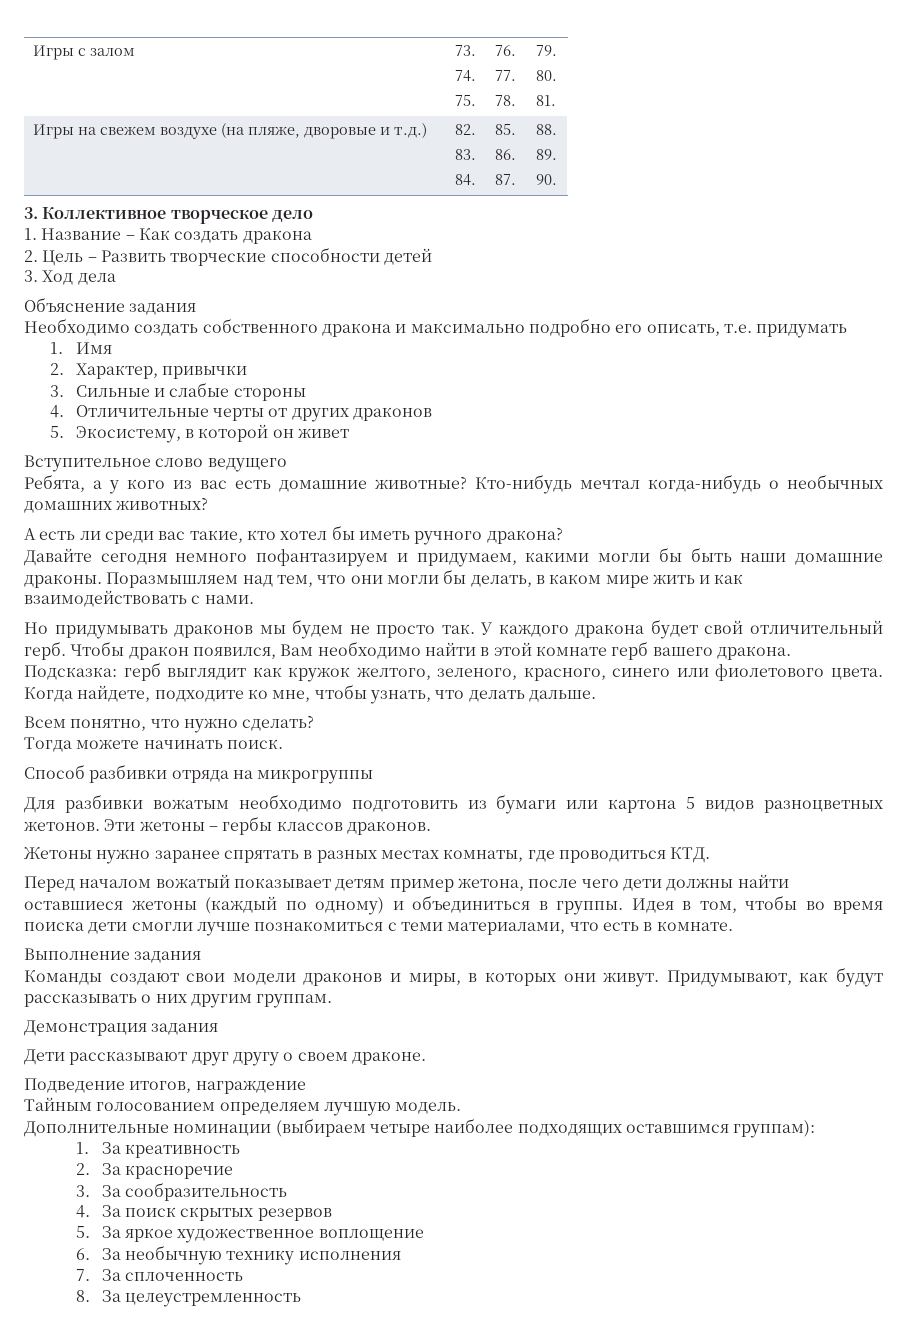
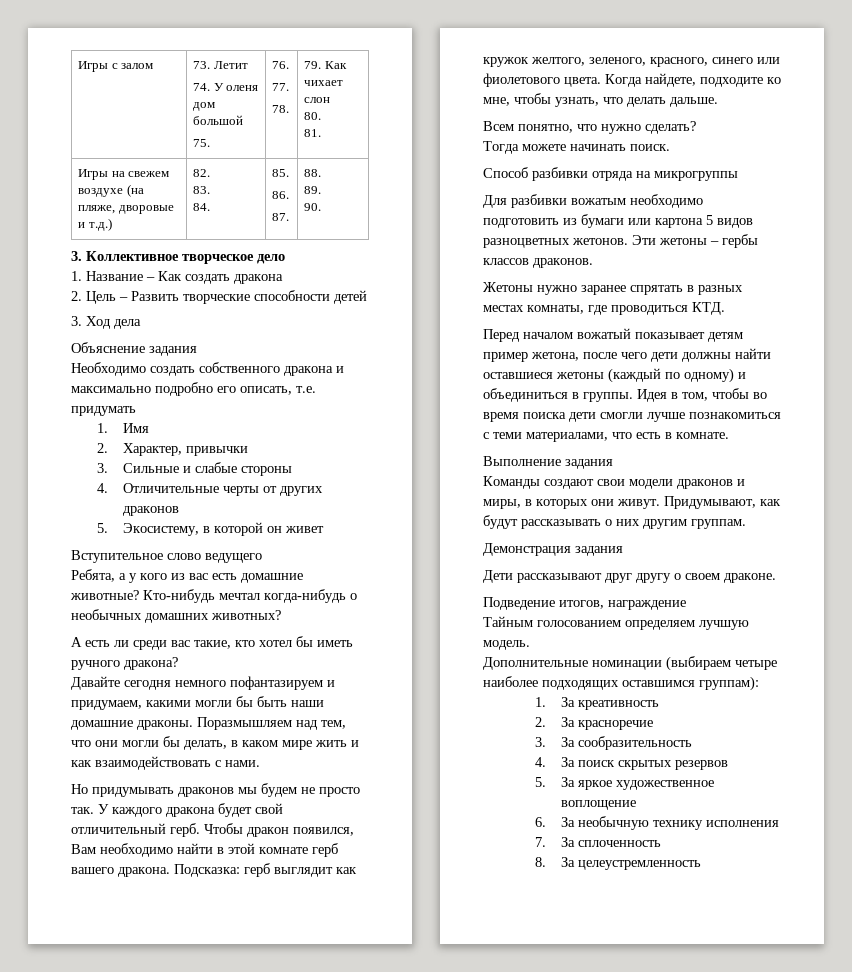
- Игры с залом | 73.
- 74.
+ Игры с залом | 73. Летит
+ 74. У оленя дом большой
  75. | 76.
  77.
- 78. | 79.
+ 78. | 79. Как чихает слон

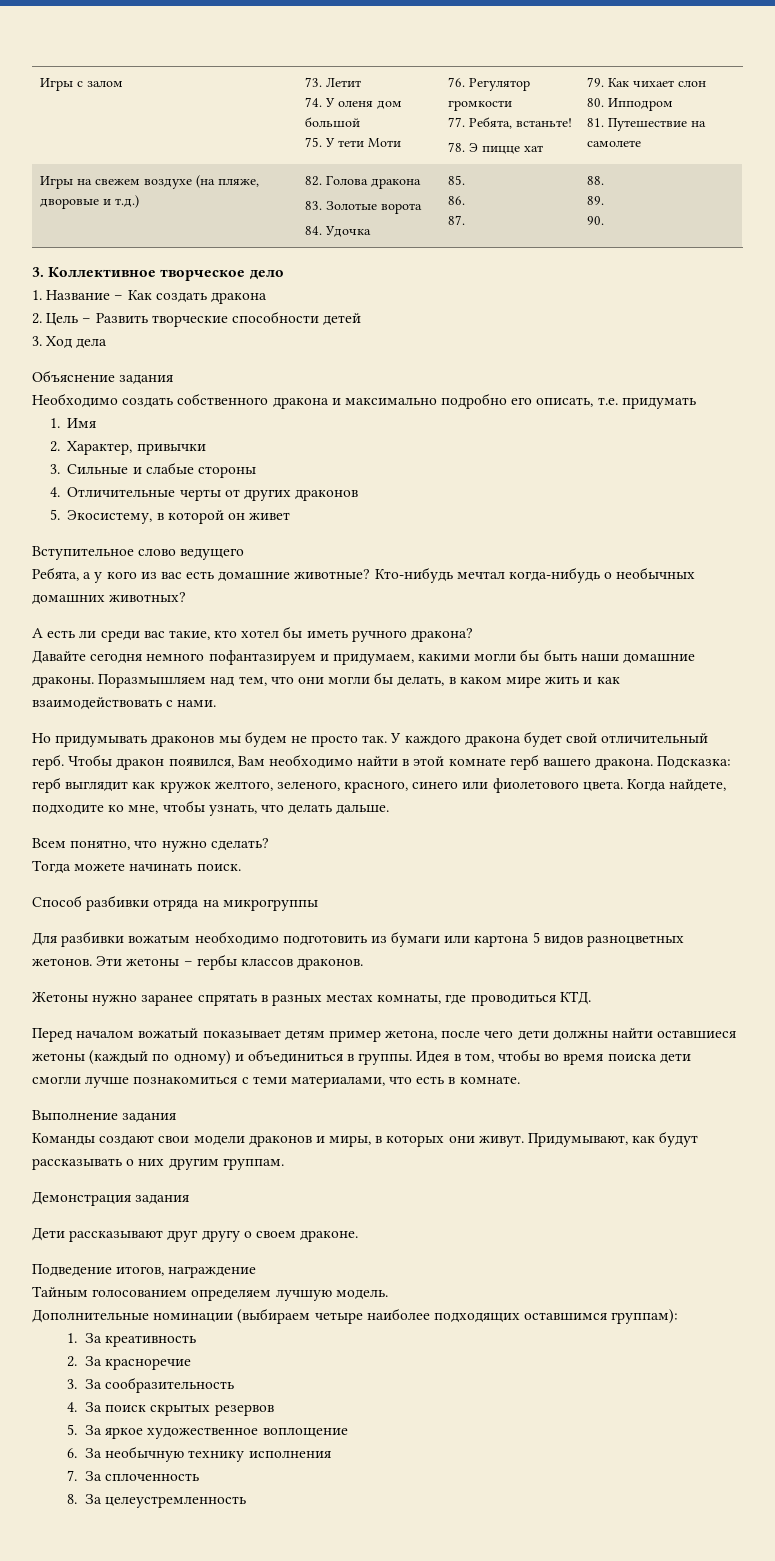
  Игры с залом | 73. Летит
  74. У оленя дом большой
- 75. | 76.
- 77.
- 78. | 79. Как чихает слон
- 80.
- 81.
+ 75. У тети Моти | 76. Регулятор громкости
+ 77. Ребята, встаньте!
+ 78. Э пицце хат | 79. Как чихает слон
+ 80. Ипподром
+ 81. Путешествие на самолете
- Игры на свежем воздухе (на пляже, дворовые и т.д.) | 82.
- 83.
- 84. | 85.
+ Игры на свежем воздухе (на пляже, дворовые и т.д.) | 82. Голова дракона
+ 83. Золотые ворота
+ 84. Удочка | 85.

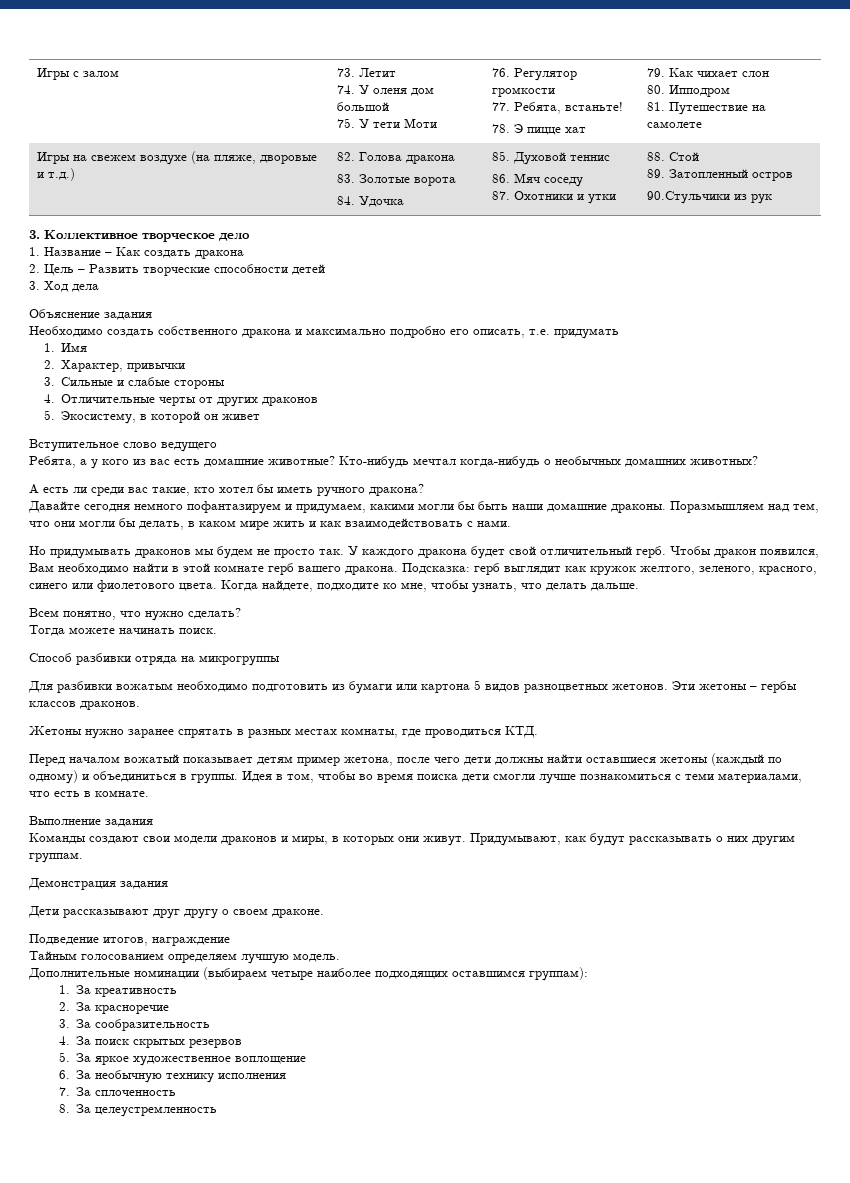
  Игры на свежем воздухе (на пляже, дворовые и т.д.) | 82. Голова дракона
  83. Золотые ворота
- 84. Удочка | 85.
- 86.
- 87. | 88.
- 89.
- 90.
+ 84. Удочка | 85. Духовой теннис
+ 86. Мяч соседу
+ 87. Охотники и утки | 88. Стой
+ 89. Затопленный остров
+ 90.Стульчики из рук

